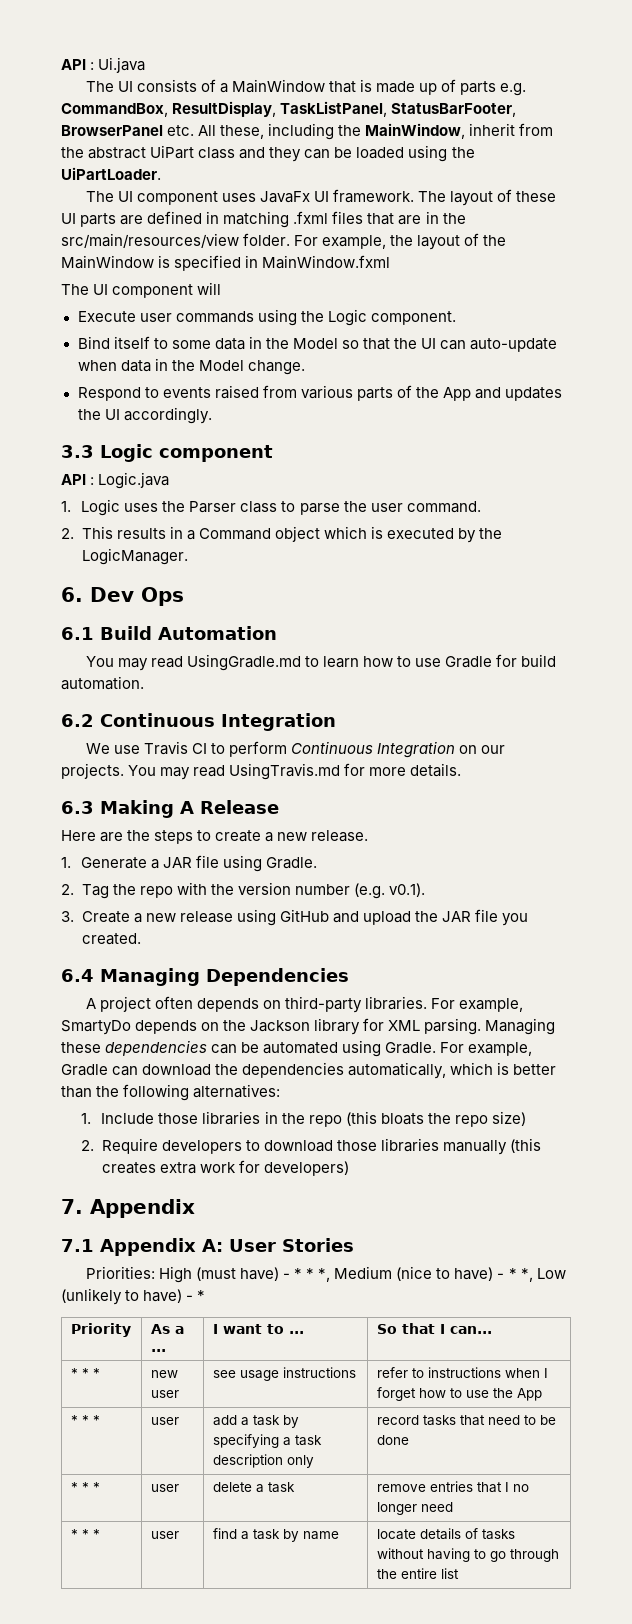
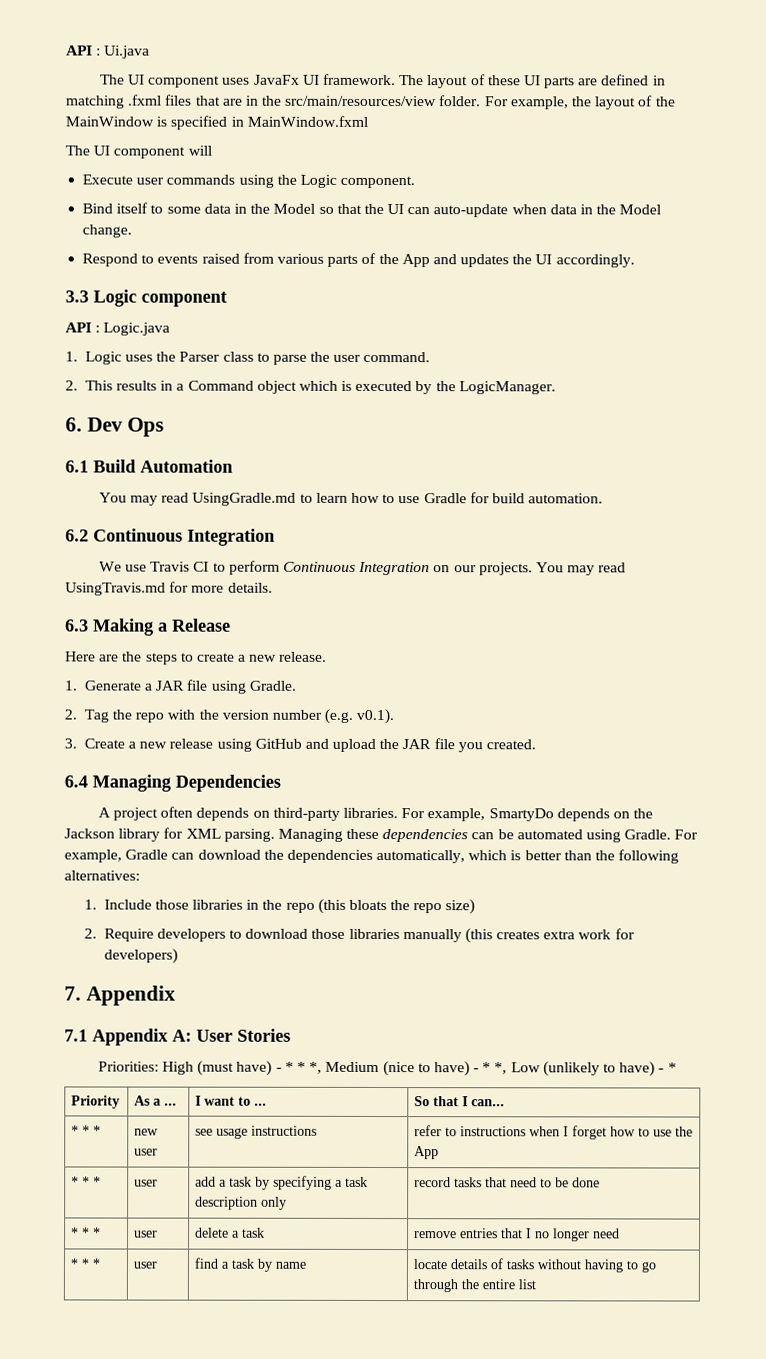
- The UI consists of a MainWindow that is made up of parts e.g. CommandBox, ResultDisplay, TaskListPanel, StatusBarFooter, BrowserPanel etc. All these, including the MainWindow, inherit from the abstract UiPart class and they can be loaded using the UiPartLoader.
- 6.3 Making A Release
+ 6.3 Making a Release

